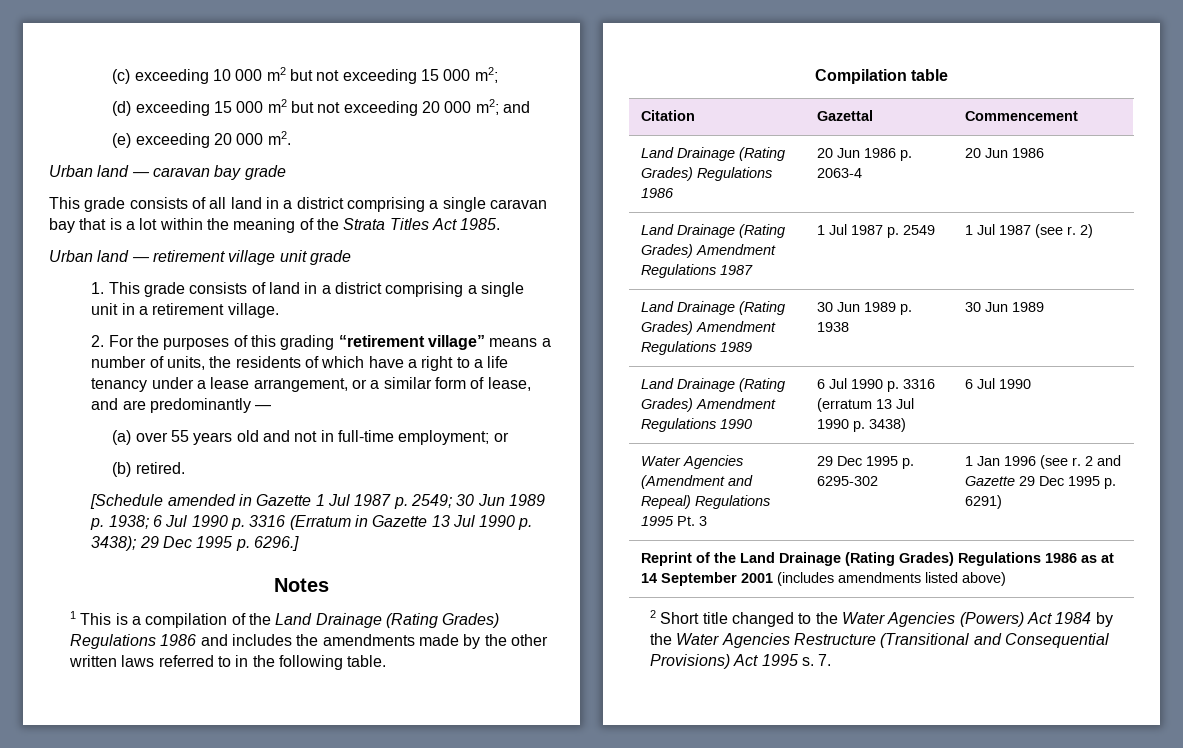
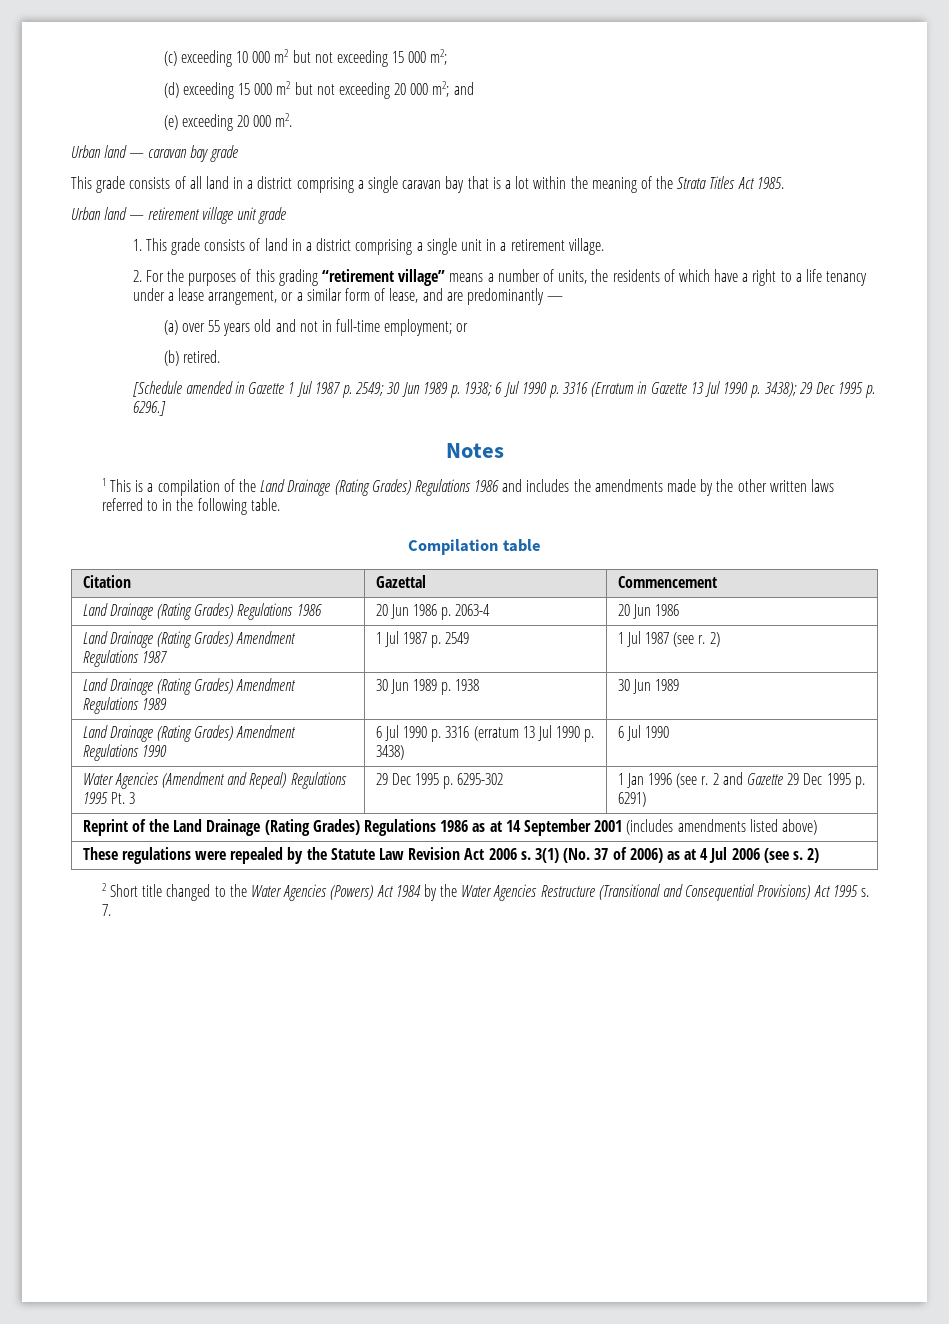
+ These regulations were repealed by the Statute Law Revision Act 2006 s. 3(1) (No. 37 of 2006) as at 4 Jul 2006 (see s. 2)

